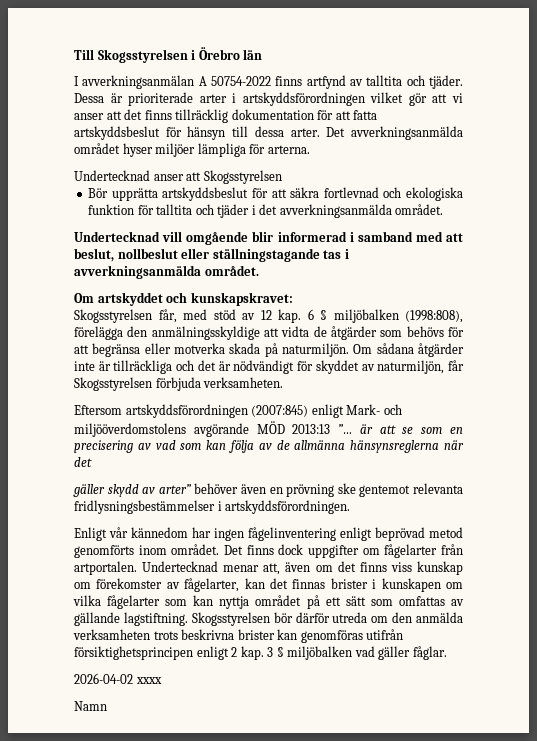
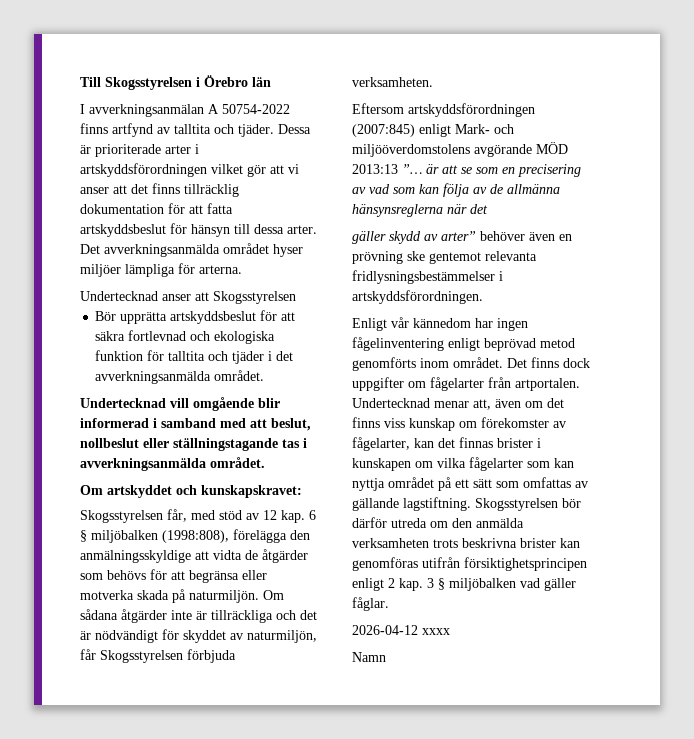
- 2026-04-02 xxxx
+ 2026-04-12 xxxx

